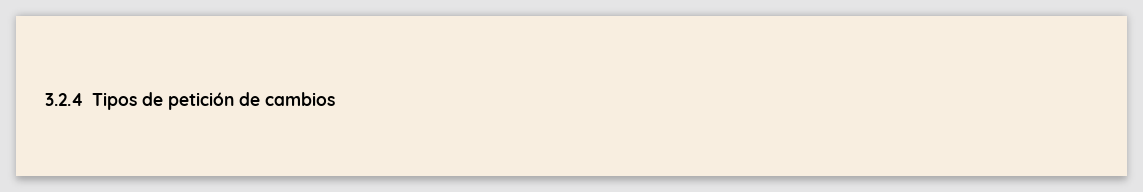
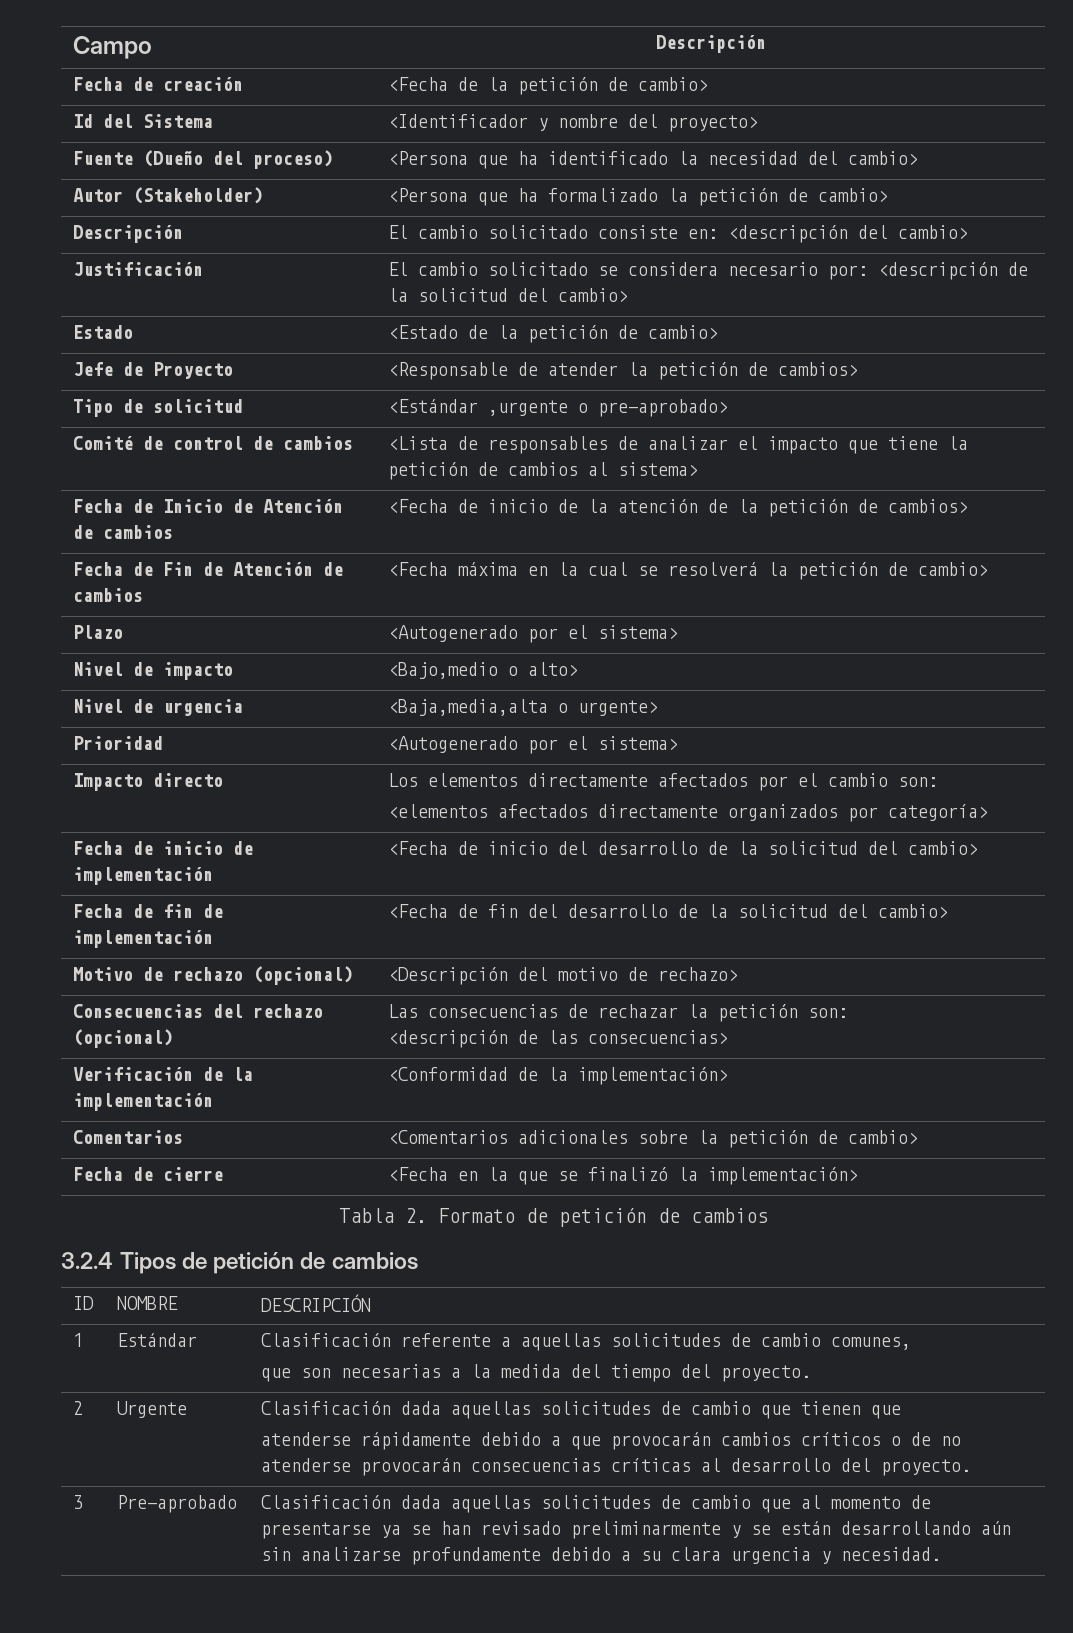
+ Campo | Descripción
+ Fecha de creación | <Fecha de la petición de cambio>
+ Id del Sistema | <Identificador y nombre del proyecto>
+ Fuente (Dueño del proceso) | <Persona que ha identificado la necesidad del cambio>
+ Autor (Stakeholder) | <Persona que ha formalizado la petición de cambio>
+ Descripción | El cambio solicitado consiste en: <descripción del cambio>
+ Justificación | El cambio solicitado se considera necesario por: <descripción de la solicitud del cambio>
+ Estado | <Estado de la petición de cambio>
+ Jefe de Proyecto | <Responsable de atender la petición de cambios>
+ Tipo de solicitud | <Estándar ,urgente o pre-aprobado>
+ Comité de control de cambios | <Lista de responsables de analizar el impacto que tiene la petición de cambios al sistema>
+ Fecha de Inicio de Atención de cambios | <Fecha de inicio de la atención de la petición de cambios>
+ Fecha de Fin de Atención de cambios | <Fecha máxima en la cual se resolverá la petición de cambio>
+ Plazo | <Autogenerado por el sistema>
+ Nivel de impacto | <Bajo,medio o alto>
+ Nivel de urgencia | <Baja,media,alta o urgente>
+ Prioridad | <Autogenerado por el sistema>
+ Impacto directo | Los elementos directamente afectados por el cambio son:
+ <elementos afectados directamente organizados por categoría>
+ Fecha de inicio de implementación | <Fecha de inicio del desarrollo de la solicitud del cambio>
+ Fecha de fin de implementación | <Fecha de fin del desarrollo de la solicitud del cambio>
+ Motivo de rechazo (opcional) | <Descripción del motivo de rechazo>
+ Consecuencias del rechazo (opcional) | Las consecuencias de rechazar la petición son:
+ <descripción de las consecuencias>
+ Verificación de la implementación | <Conformidad de la implementación>
+ Comentarios | <Comentarios adicionales sobre la petición de cambio>
+ Fecha de cierre | <Fecha en la que se finalizó la implementación>
+ Tabla 2. Formato de petición de cambios
+ ID | NOMBRE | DESCRIPCIÓN
+ 1 | Estándar | Clasificación referente a aquellas solicitudes de cambio comunes,
+ que son necesarias a la medida del tiempo del proyecto.
+ 2 | Urgente | Clasificación dada aquellas solicitudes de cambio que tienen que
+ atenderse rápidamente debido a que provocarán cambios críticos o de no atenderse provocarán consecuencias críticas al desarrollo del proyecto.
+ 3 | Pre-aprobado | Clasificación dada aquellas solicitudes de cambio que al momento de presentarse ya se han revisado preliminarmente y se están desarrollando aún sin analizarse profundamente debido a su clara urgencia y necesidad.

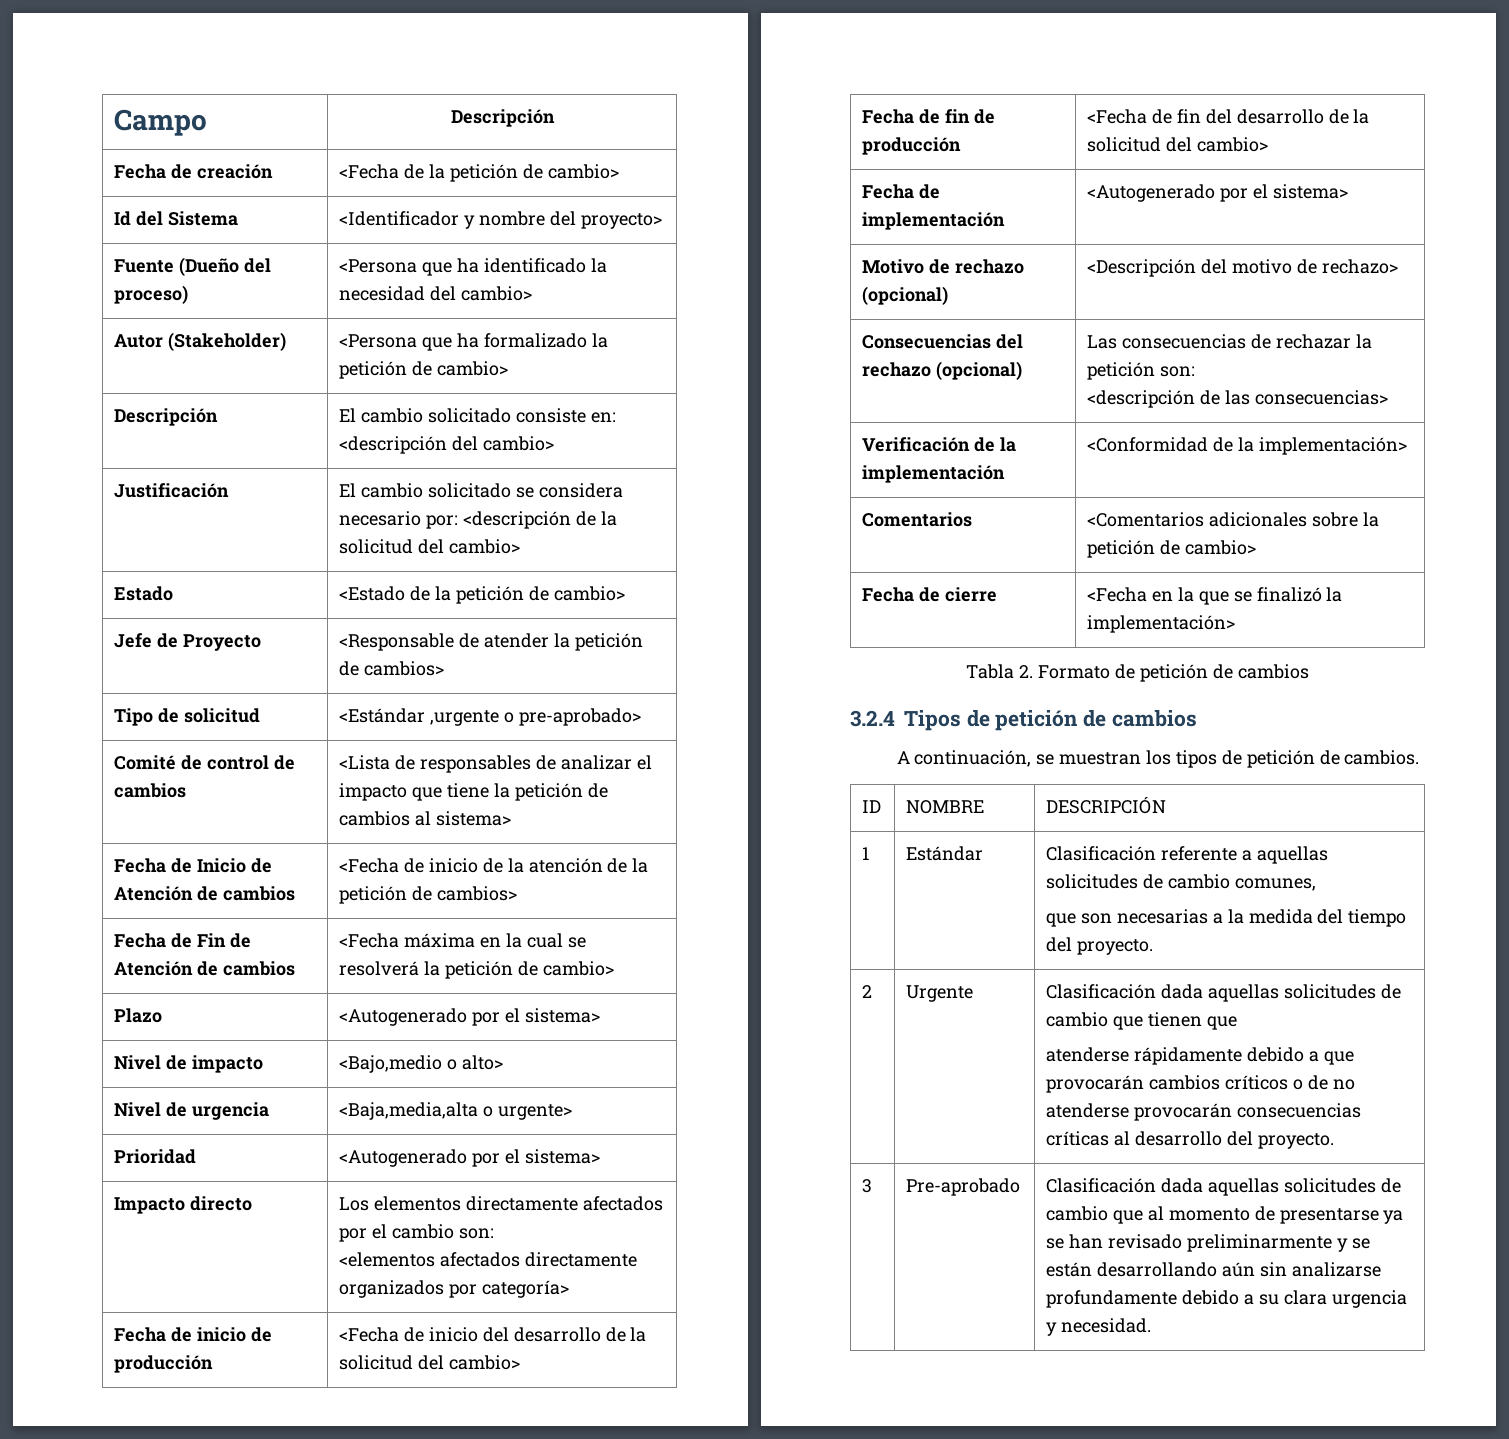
- Fecha de inicio de implementación | <Fecha de inicio del desarrollo de la solicitud del cambio>
+ Fecha de inicio de producción | <Fecha de inicio del desarrollo de la solicitud del cambio>
- Fecha de fin de implementación | <Fecha de fin del desarrollo de la solicitud del cambio>
+ Fecha de fin de producción | <Fecha de fin del desarrollo de la solicitud del cambio>
+ Fecha de implementación | <Autogenerado por el sistema>
+ A continuación, se muestran los tipos de petición de cambios.

